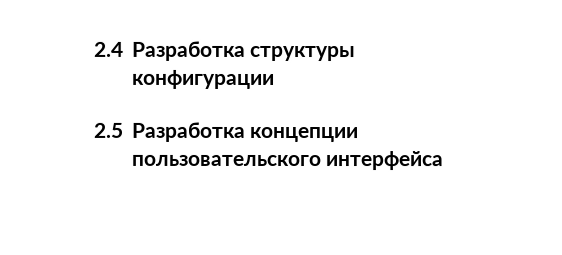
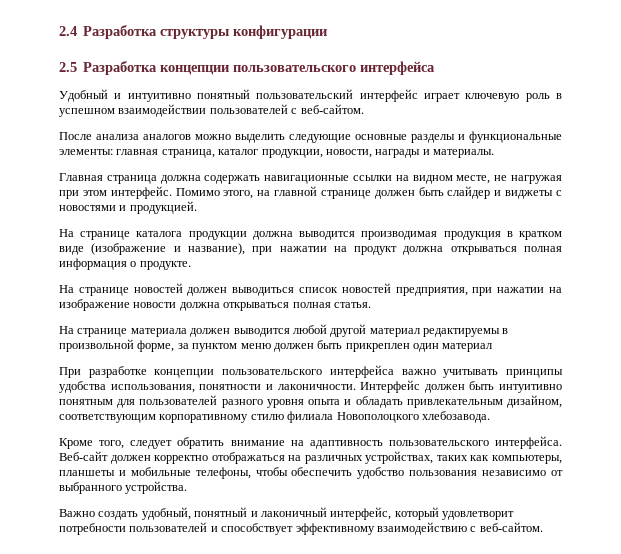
+ Удобный и интуитивно понятный пользовательский интерфейс играет ключевую роль в успешном взаимодействии пользователей с веб-сайтом.
+ После анализа аналогов можно выделить следующие основные разделы и функциональные элементы: главная страница, каталог продукции, новости, награды и материалы.
+ Главная страница должна содержать навигационные ссылки на видном месте, не нагружая при этом интерфейс. Помимо этого, на главной странице должен быть слайдер и виджеты с новостями и продукцией.
+ На странице каталога продукции должна выводится производимая продукция в кратком виде (изображение и название), при нажатии на продукт должна открываться полная информация о продукте.
+ На странице новостей должен выводиться список новостей предприятия, при нажатии на изображение новости должна открываться полная статья.
+ На странице материала должен выводится любой другой материал редактируемы в произвольной форме, за пунктом меню должен быть прикреплен один материал
+ При разработке концепции пользовательского интерфейса важно учитывать принципы удобства использования, понятности и лаконичности. Интерфейс должен быть интуитивно понятным для пользователей разного уровня опыта и обладать привлекательным дизайном, соответствующим корпоративному стилю филиала Новополоцкого хлебозавода.
+ Кроме того, следует обратить внимание на адаптивность пользовательского интерфейса. Веб-сайт должен корректно отображаться на различных устройствах, таких как компьютеры, планшеты и мобильные телефоны, чтобы обеспечить удобство пользования независимо от выбранного устройства.
+ Важно создать удобный, понятный и лаконичный интерфейс, который удовлетворит потребности пользователей и способствует эффективному взаимодействию с веб-сайтом.

